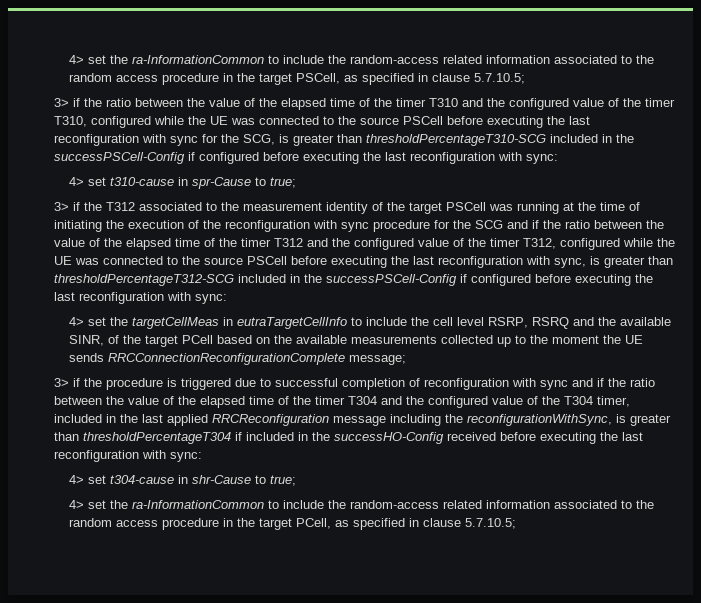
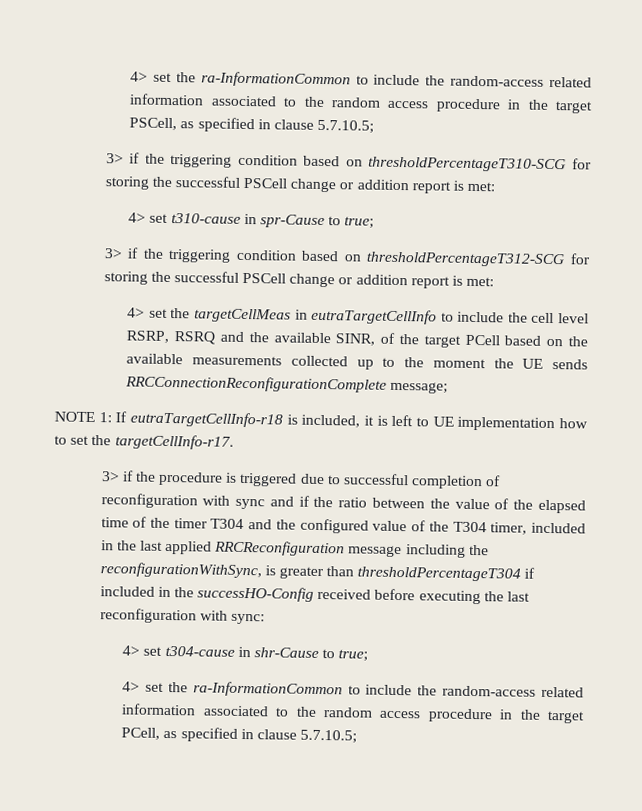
- 3> if the ratio between the value of the elapsed time of the timer T310 and the configured value of the timer T310, configured while the UE was connected to the source PSCell before executing the last reconfiguration with sync for the SCG, is greater than thresholdPercentageT310-SCG included in the successPSCell-Config if configured before executing the last reconfiguration with sync:
+ 3> if the triggering condition based on thresholdPercentageT310-SCG for storing the successful PSCell change or addition report is met:
- 3> if the T312 associated to the measurement identity of the target PSCell was running at the time of initiating the execution of the reconfiguration with sync procedure for the SCG and if the ratio between the value of the elapsed time of the timer T312 and the configured value of the timer T312, configured while the UE was connected to the source PSCell before executing the last reconfiguration with sync, is greater than thresholdPercentageT312-SCG included in the successPSCell-Config if configured before executing the last reconfiguration with sync:
+ 3> if the triggering condition based on thresholdPercentageT312-SCG for storing the successful PSCell change or addition report is met:
+ NOTE 1: If eutraTargetCellInfo-r18 is included, it is left to UE implementation how to set the targetCellInfo-r17.

